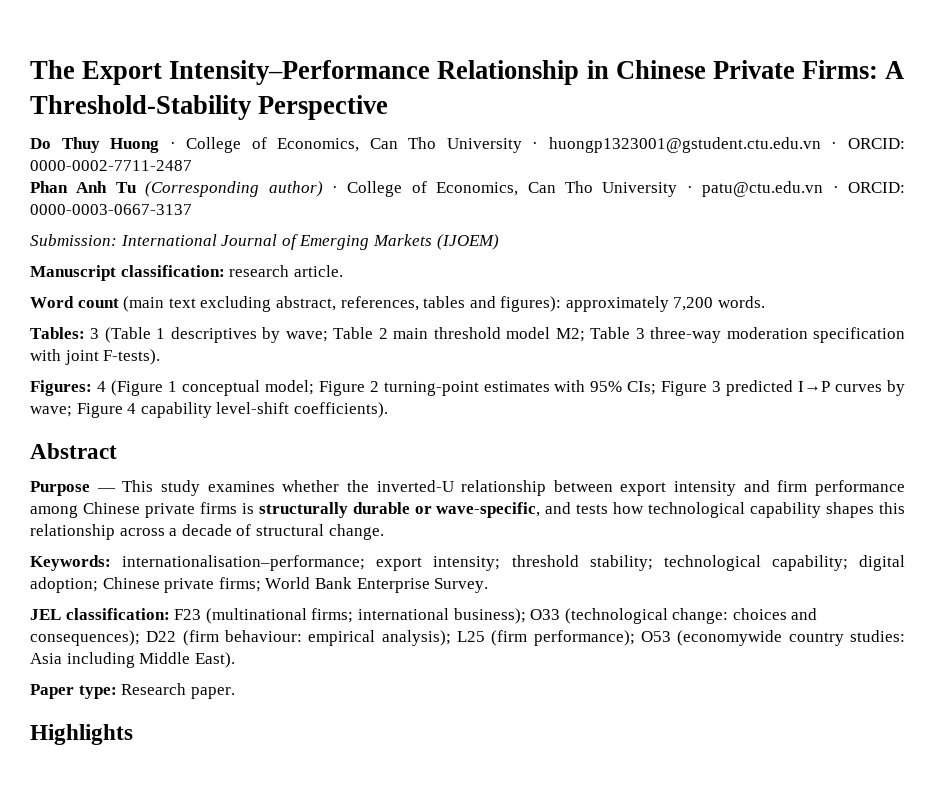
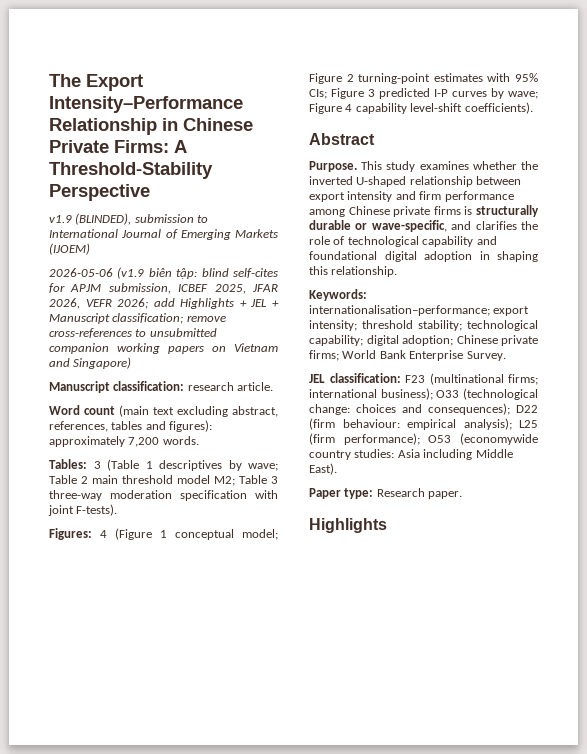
- Do Thuy Huong · College of Economics, Can Tho University · huongp1323001@gstudent.ctu.edu.vn · ORCID: 0000-0002-7711-2487
- Phan Anh Tu (Corresponding author) · College of Economics, Can Tho University · patu@ctu.edu.vn · ORCID: 0000-0003-0667-3137
- Submission: International Journal of Emerging Markets (IJOEM)
+ v1.9 (BLINDED), submission to International Journal of Emerging Markets (IJOEM)
+ 2026-05-06 (v1.9 biên tập: blind self-cites for APJM submission, ICBEF 2025, JFAR 2026, VEFR 2026; add Highlights + JEL + Manuscript classification; remove cross-references to unsubmitted companion working papers on Vietnam and Singapore)
- Figures: 4 (Figure 1 conceptual model; Figure 2 turning-point estimates with 95% CIs; Figure 3 predicted I→P curves by wave; Figure 4 capability level-shift coefficients).
+ Figures: 4 (Figure 1 conceptual model; Figure 2 turning-point estimates with 95% CIs; Figure 3 predicted I-P curves by wave; Figure 4 capability level-shift coefficients).
- Purpose — This study examines whether the inverted-U relationship between export intensity and firm performance among Chinese private firms is structurally durable or wave-specific, and tests how technological capability shapes this relationship across a decade of structural change.
+ Purpose. This study examines whether the inverted U‑shaped relationship between export intensity and firm performance among Chinese private firms is structurally durable or wave-specific, and clarifies the role of technological capability and foundational digital adoption in shaping this relationship.

